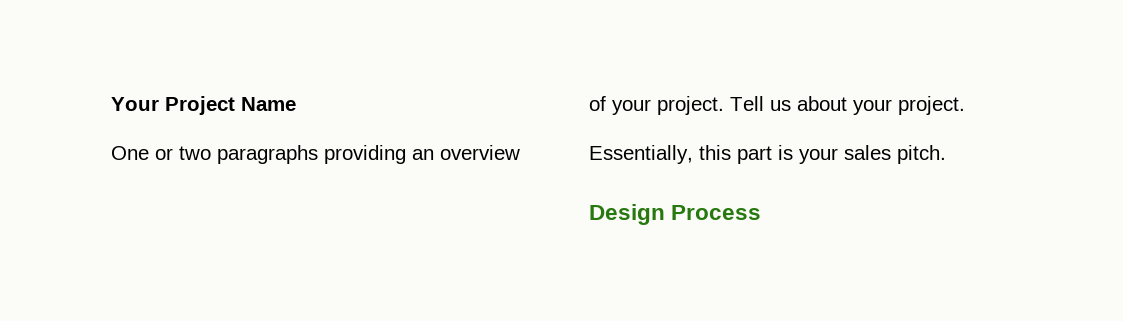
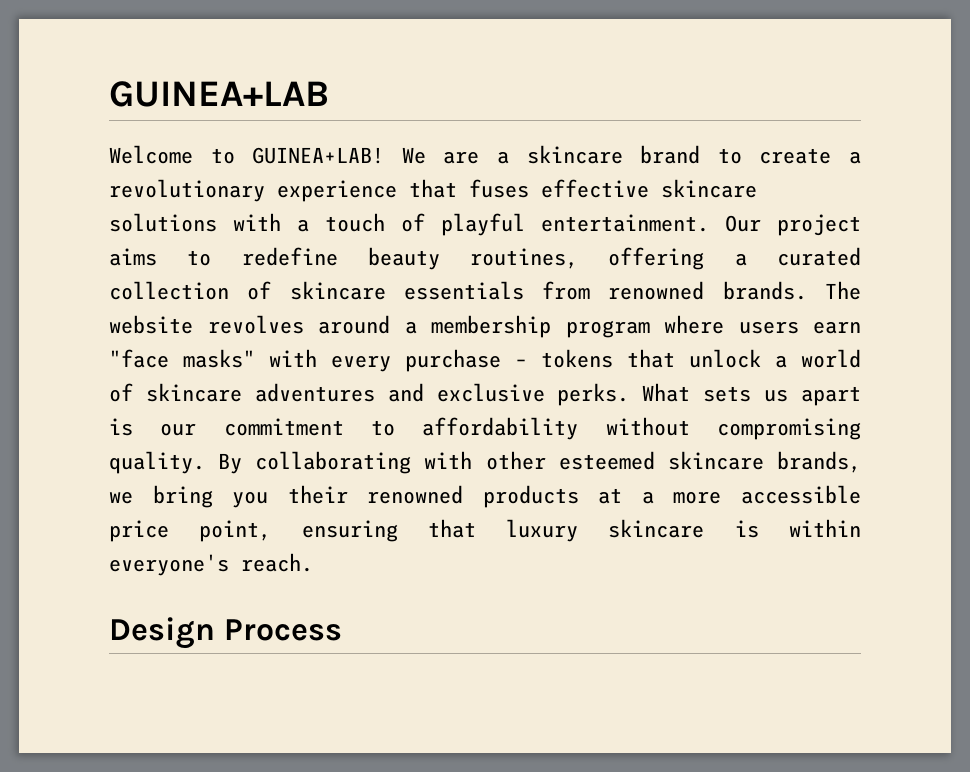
- Your Project Name
- One or two paragraphs providing an overview of your project. Tell us about your project.
- Essentially, this part is your sales pitch.
+ GUINEA+LAB
+ Welcome to GUINEA+LAB! We are a skincare brand to create a revolutionary experience that fuses effective skincare solutions with a touch of playful entertainment. Our project aims to redefine beauty routines, offering a curated collection of skincare essentials from renowned brands. The website revolves around a membership program where users earn "face masks" with every purchase – tokens that unlock a world of skincare adventures and exclusive perks. What sets us apart is our commitment to affordability without compromising quality. By collaborating with other esteemed skincare brands, we bring you their renowned products at a more accessible price point, ensuring that luxury skincare is within everyone's reach.

